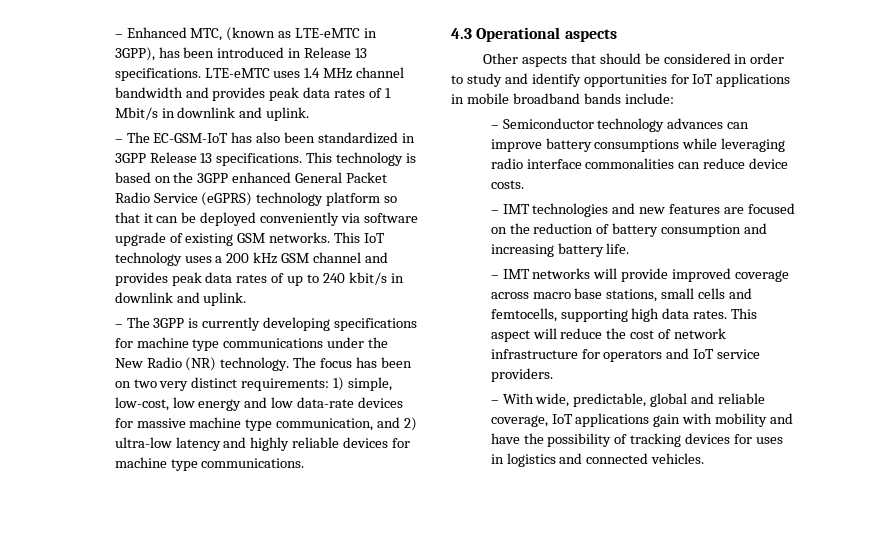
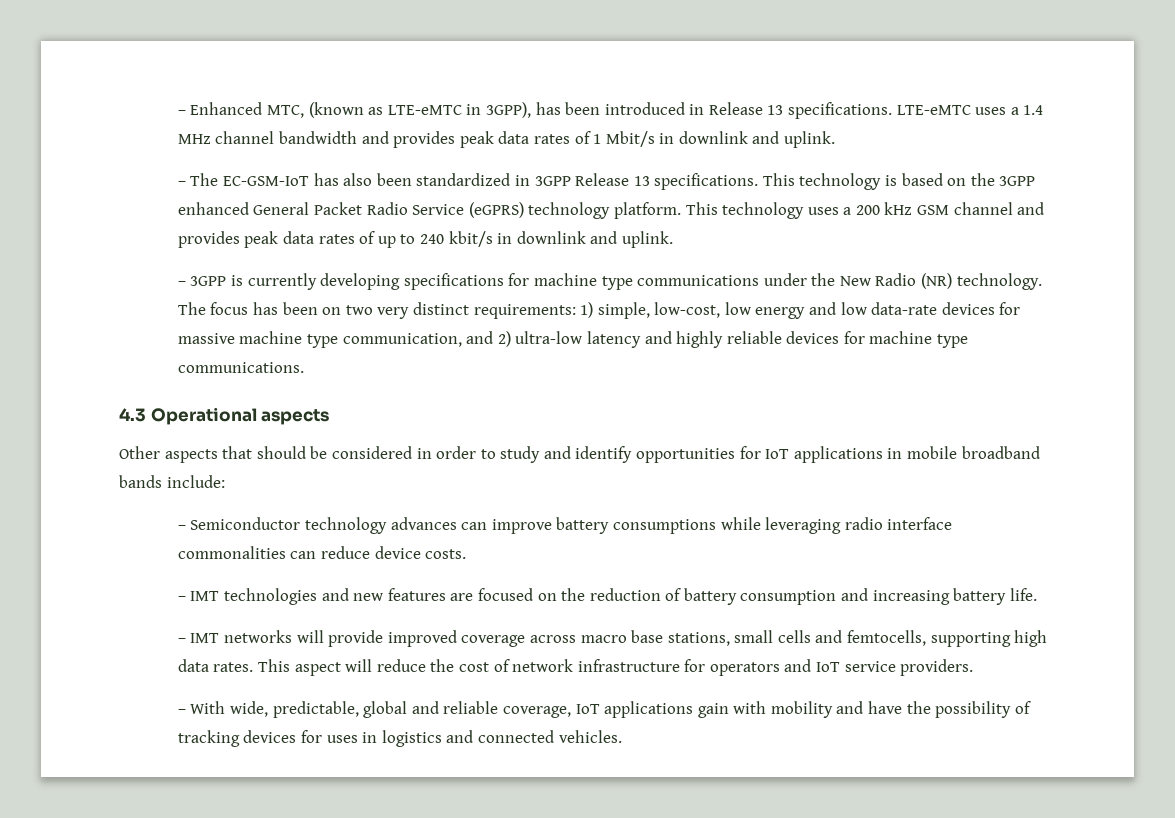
- LTE-eMTC uses 1.4 MHz channel bandwidth and provides peak data rates of 1 Mbit/s in downlink and uplink.
+ LTE-eMTC uses a 1.4 MHz channel bandwidth and provides peak data rates of 1 Mbit/s in downlink and uplink.
- This technology is based on the 3GPP enhanced General Packet Radio Service (eGPRS) technology platform so that it can be deployed conveniently via software upgrade of existing GSM networks. This IoT technology uses a 200 kHz GSM channel and provides peak data rates of up to 240 kbit/s in downlink and uplink.
+ This technology is based on the 3GPP enhanced General Packet Radio Service (eGPRS) technology platform. This technology uses a 200 kHz GSM channel and provides peak data rates of up to 240 kbit/s in downlink and uplink.
- – The 3GPP is currently developing specifications for machine type communications under the New Radio (NR) technology.
+ – 3GPP is currently developing specifications for machine type communications under the New Radio (NR) technology.

